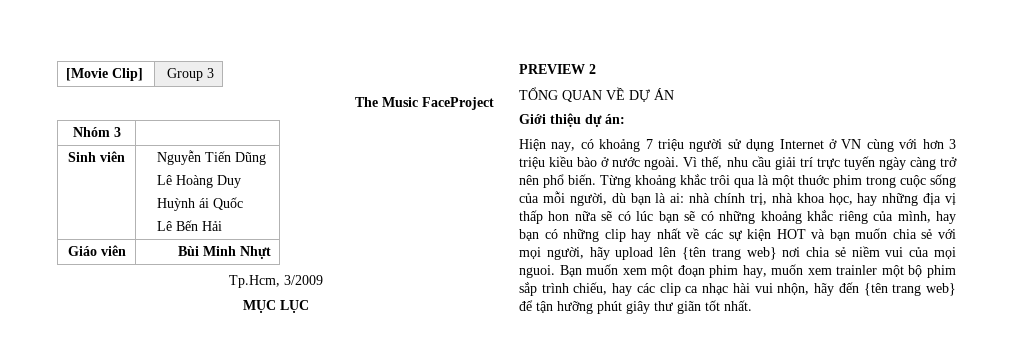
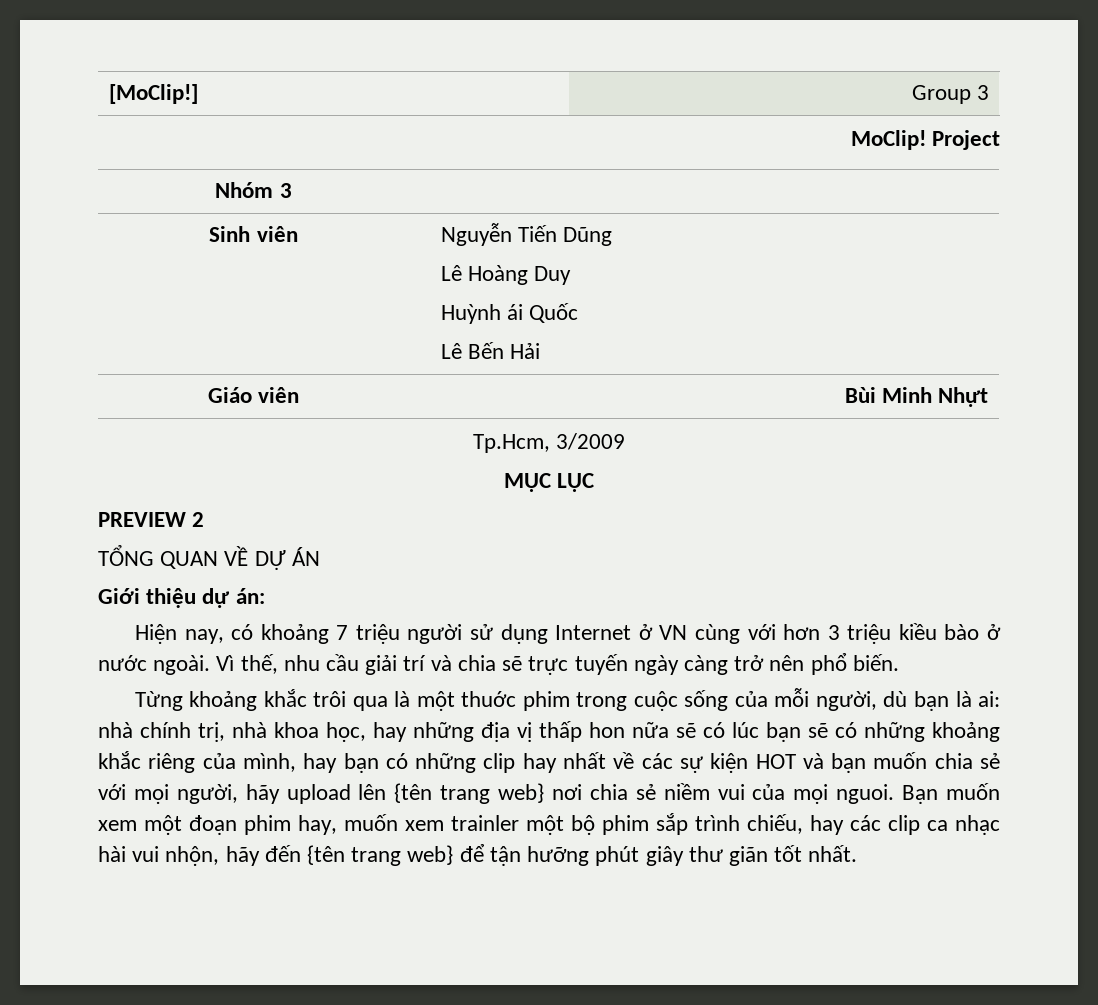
- [Movie Clip] | Group 3
+ [MoClip!] | Group 3
- The Music FaceProject
+ MoClip! Project
- Vì thế, nhu cầu giải trí trực tuyến ngày càng trở nên phổ biến. Từng khoảng khắc trôi qua là một thuớc phim trong cuộc sống của mỗi người, dù bạn là ai:
+ Vì thế, nhu cầu giải trí và chia sẽ trực tuyến ngày càng trở nên phổ biến.
+ Từng khoảng khắc trôi qua là một thuớc phim trong cuộc sống của mỗi người, dù bạn là ai:

